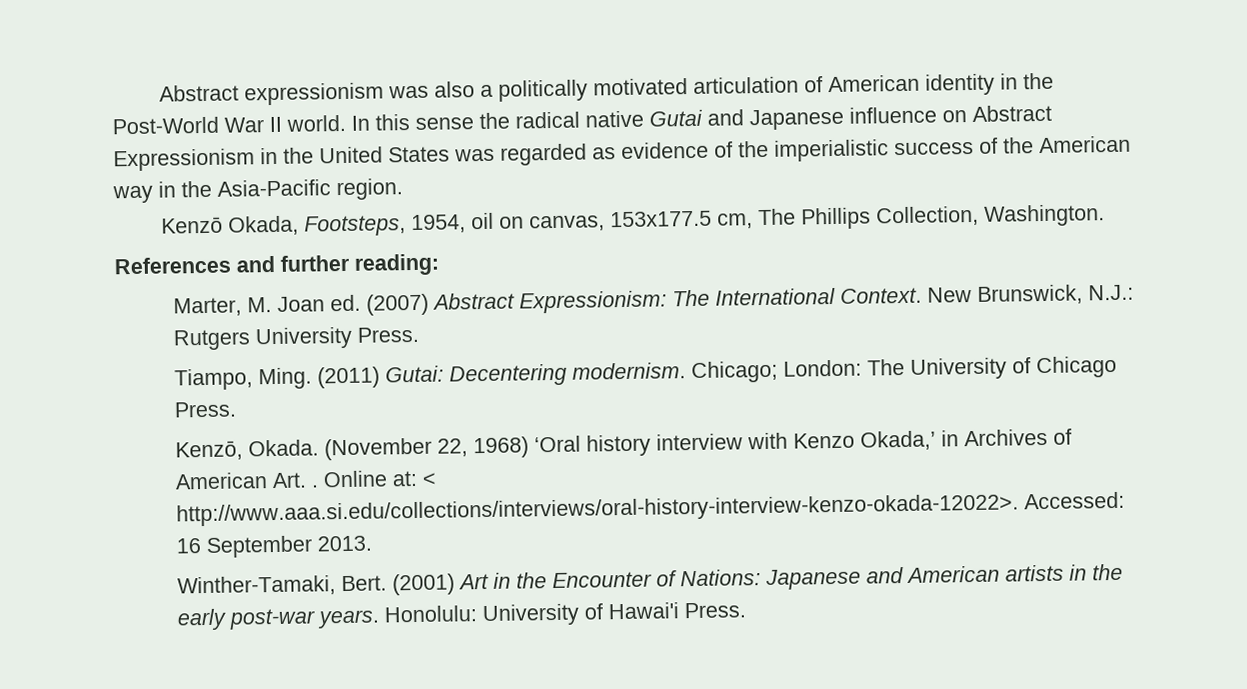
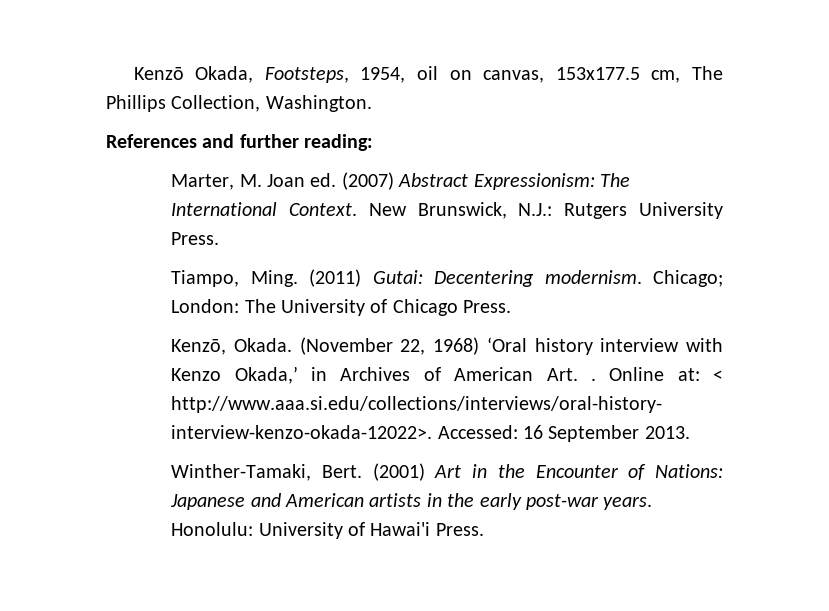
- Abstract expressionism was also a politically motivated articulation of American identity in the Post-World War II world. In this sense the radical native Gutai and Japanese influence on Abstract Expressionism in the United States was regarded as evidence of the imperialistic success of the American way in the Asia-Pacific region.

